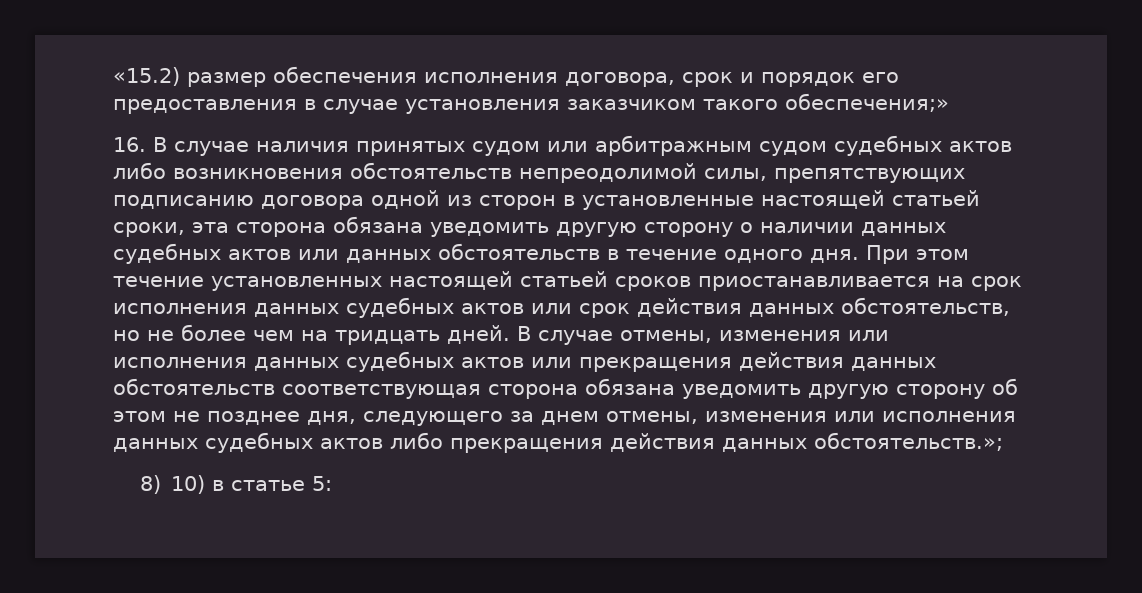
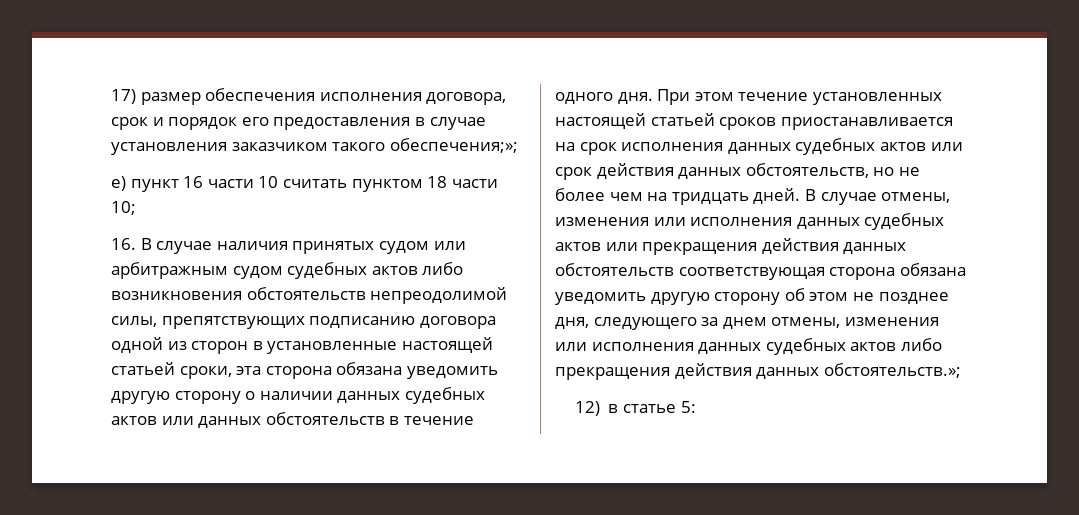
- «15.2) размер обеспечения исполнения договора, срок и порядок его предоставления в случае установления заказчиком такого обеспечения;»
+ 17) размер обеспечения исполнения договора, срок и порядок его предоставления в случае установления заказчиком такого обеспечения;»;
+ е) пункт 16 части 10 считать пунктом 18 части 10;
- 8) 10) в статье 5:
+ 12) в статье 5:

